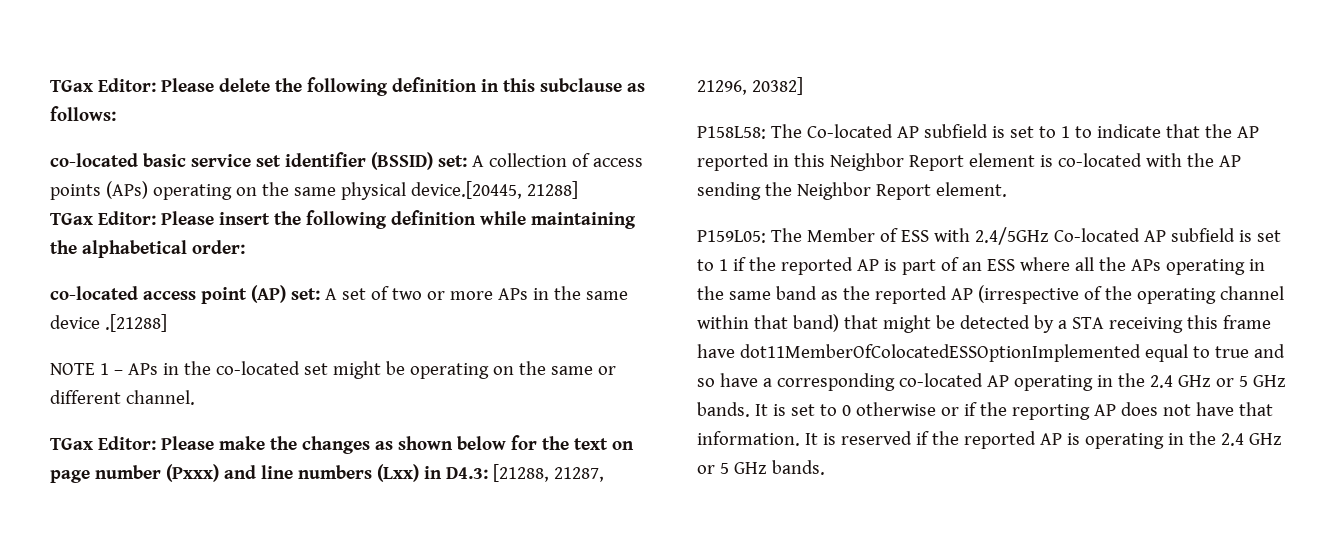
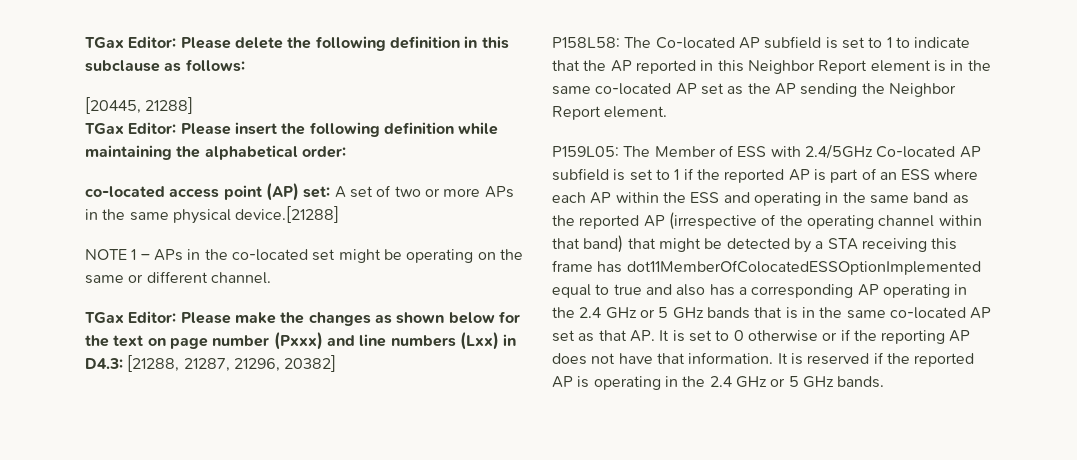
- co-located basic service set identifier (BSSID) set: A collection of access points (APs) operating on the same physical device.[20445, 21288]
+ [20445, 21288]
- co-located access point (AP) set: A set of two or more APs in the same device .[21288]
+ co-located access point (AP) set: A set of two or more APs in the same physical device.[21288]
- P158L58: The Co-located AP subfield is set to 1 to indicate that the AP reported in this Neighbor Report element is co-located with the AP sending the Neighbor Report element.
+ P158L58: The Co-located AP subfield is set to 1 to indicate that the AP reported in this Neighbor Report element is in the same co-located AP set as the AP sending the Neighbor Report element.
- The Member of ESS with 2.4/5GHz Co-located AP subfield is set to 1 if the reported AP is part of an ESS where all the APs operating in the same band as the reported AP (irrespective of the operating channel within that band) that might be detected by a STA receiving this frame have dot11MemberOfColocatedESSOptionImplemented equal to true and so have a corresponding co-located AP operating in the 2.4 GHz or 5 GHz bands. It is set to 0 otherwise or if the reporting AP does not have that information.
+ The Member of ESS with 2.4/5GHz Co-located AP subfield is set to 1 if the reported AP is part of an ESS where each AP within the ESS and operating in the same band as the reported AP (irrespective of the operating channel within that band) that might be detected by a STA receiving this frame has dot11MemberOfColocatedESSOptionImplemented equal to true and also has a corresponding AP operating in the 2.4 GHz or 5 GHz bands that is in the same co-located AP set as that AP. It is set to 0 otherwise or if the reporting AP does not have that information.

